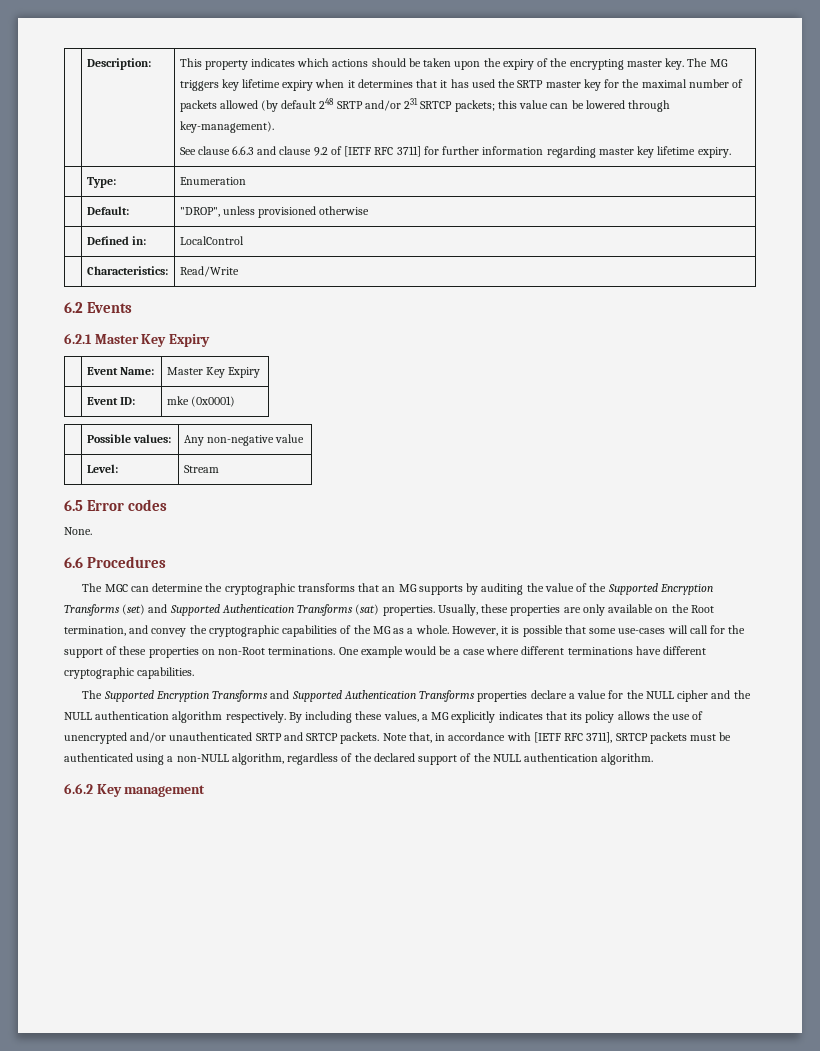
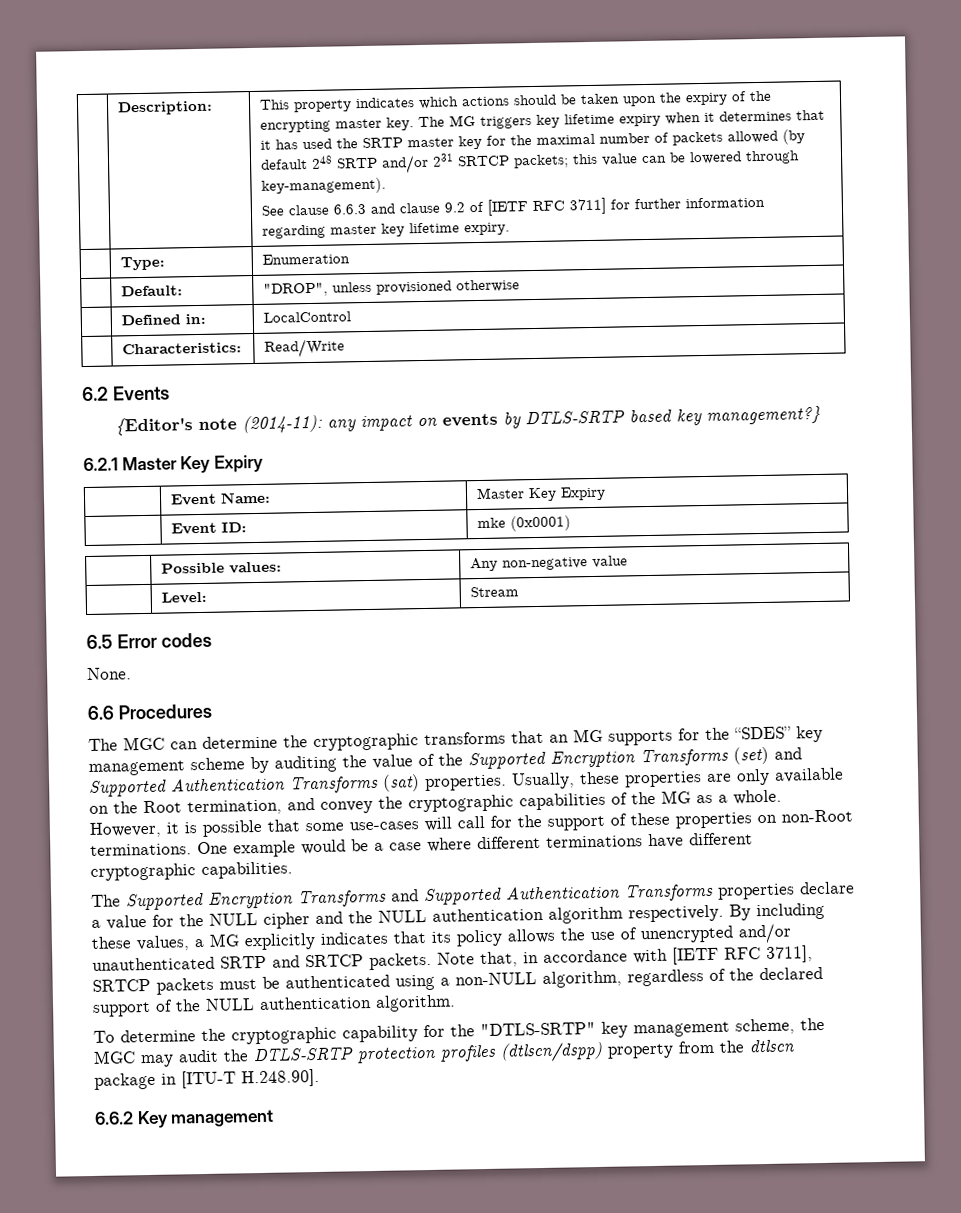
+ {Editor's note (2014-11): any impact on events by DTLS-SRTP based key management?}
- The MGC can determine the cryptographic transforms that an MG supports by auditing the value of the Supported Encryption Transforms (set) and Supported Authentication Transforms (sat) properties.
+ The MGC can determine the cryptographic transforms that an MG supports for the “SDES” key management scheme by auditing the value of the Supported Encryption Transforms (set) and Supported Authentication Transforms (sat) properties.
+ To determine the cryptographic capability for the "DTLS-SRTP" key management scheme, the MGC may audit the DTLS-SRTP protection profiles (dtlscn/dspp) property from the dtlscn package in [ITU-T H.248.90].

